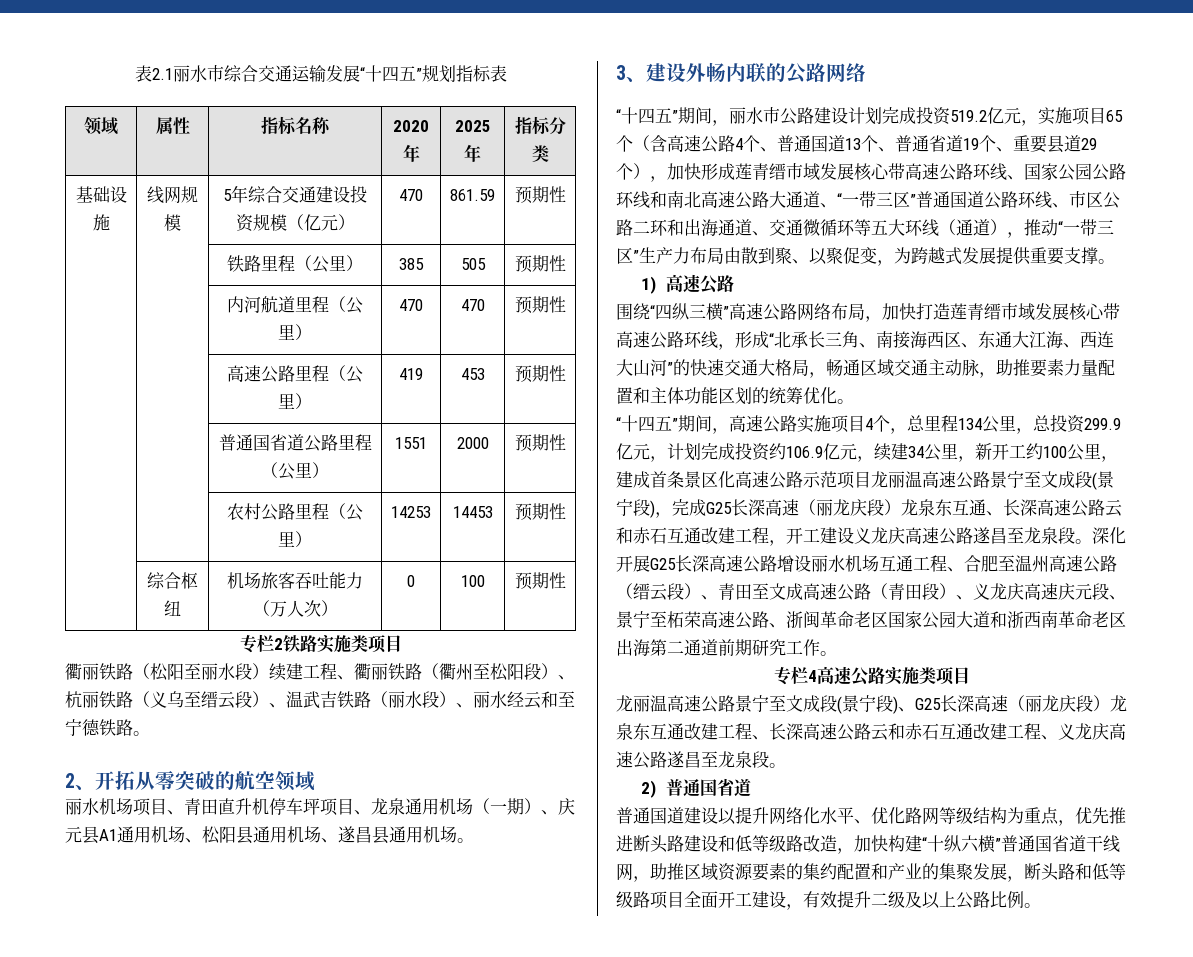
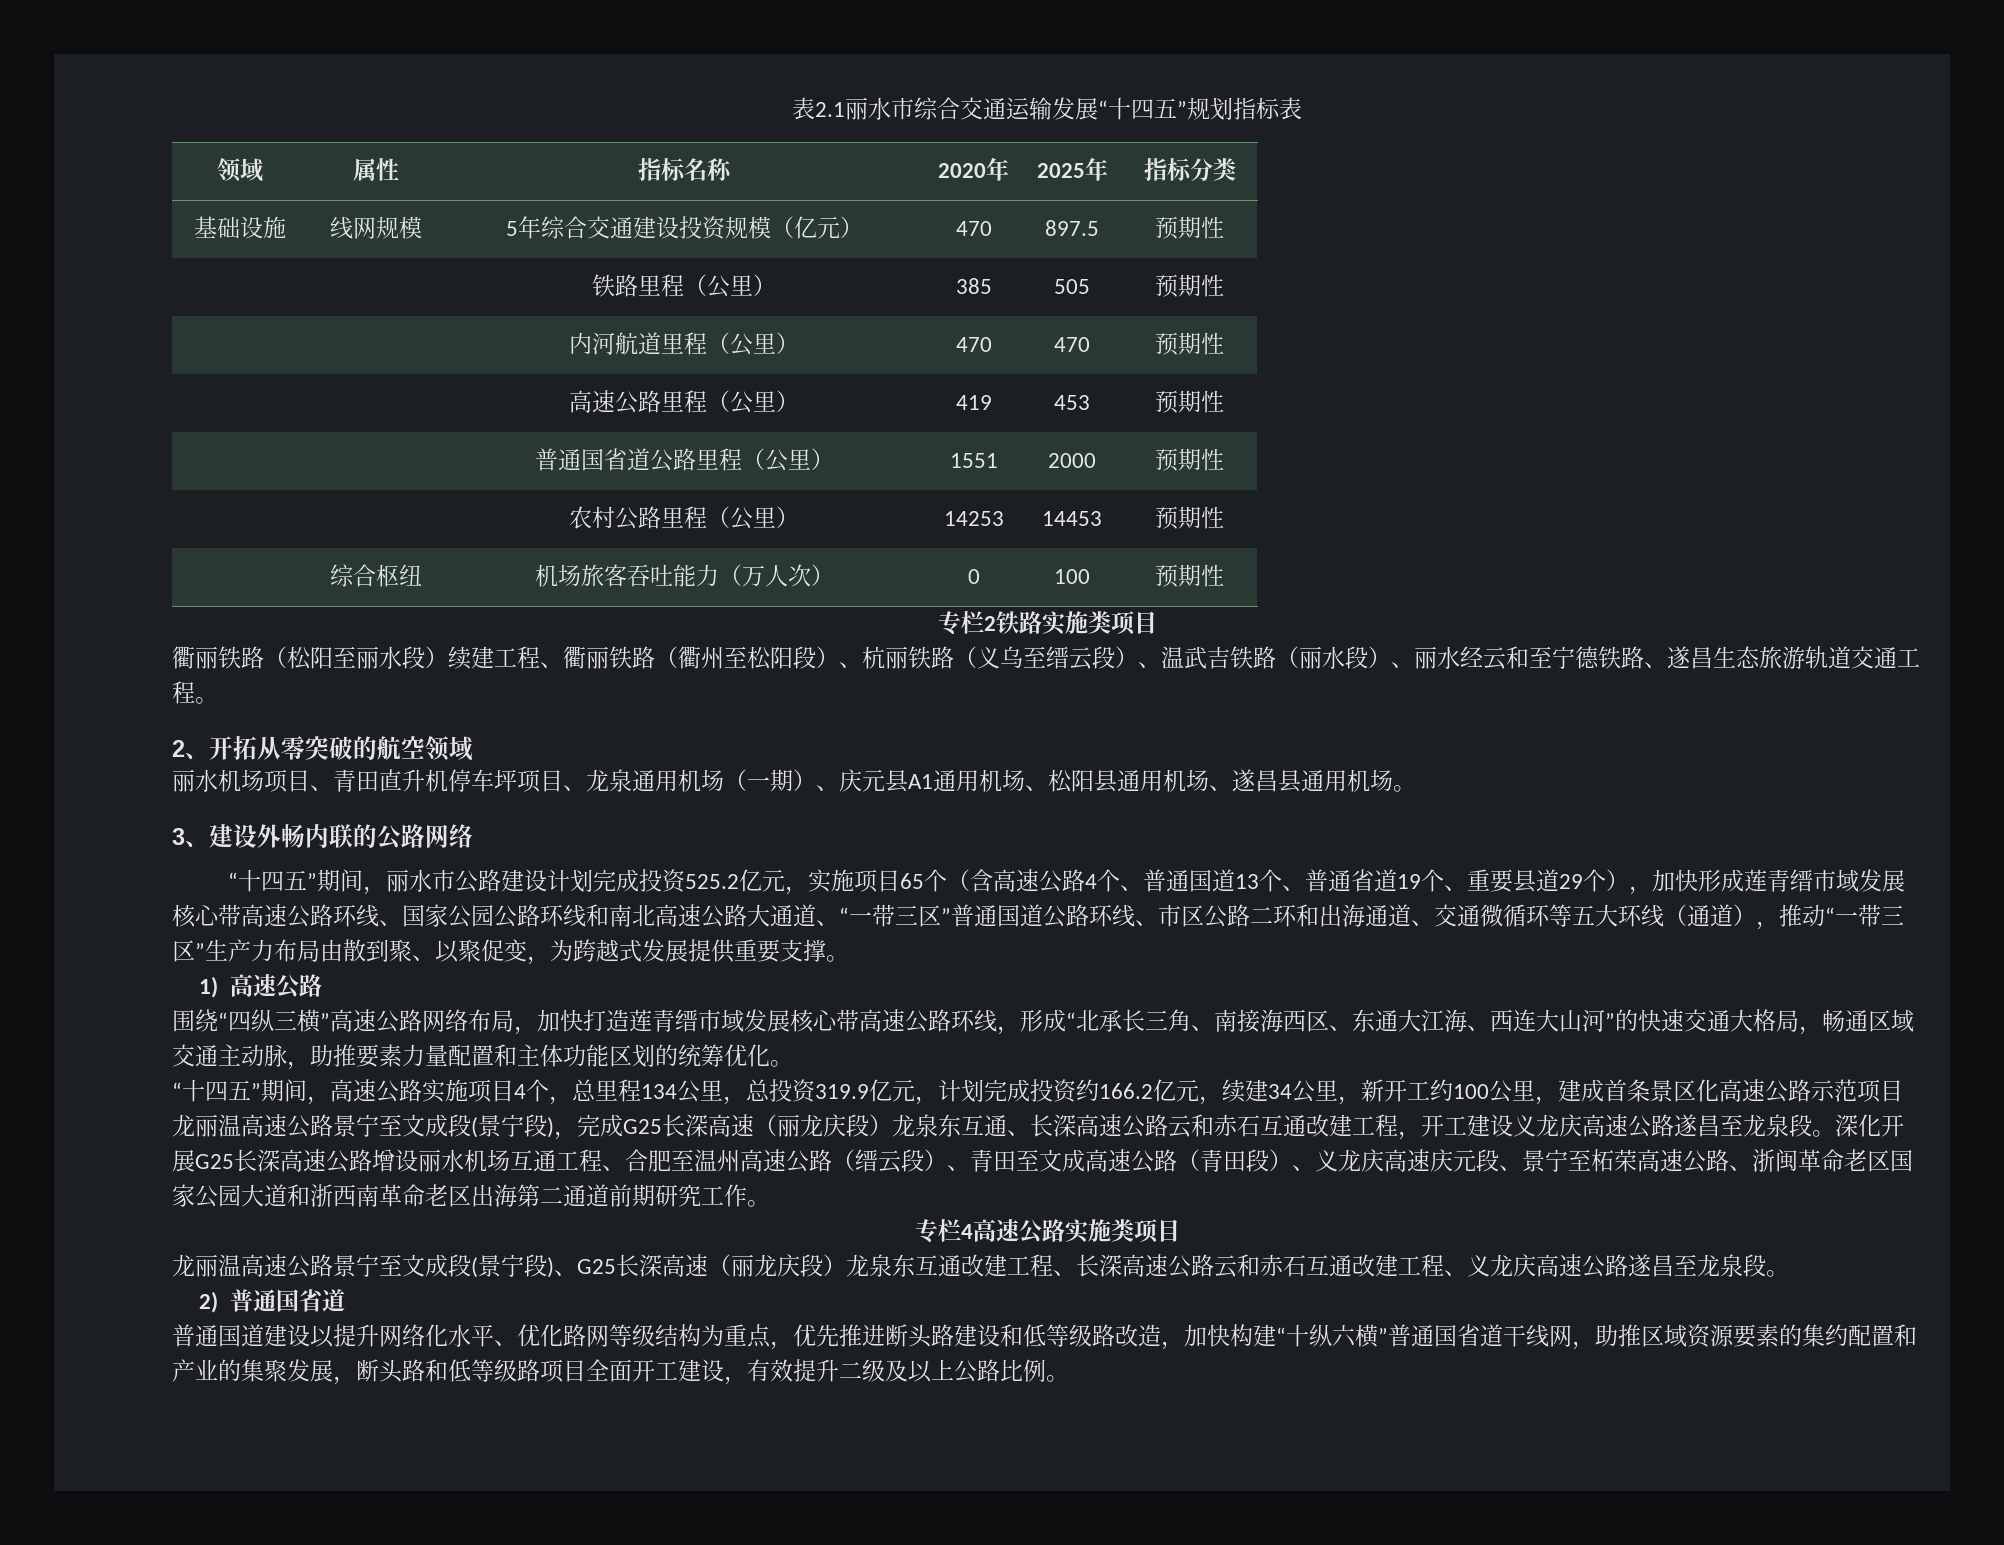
- 基础设施 | 线网规模 | 5年综合交通建设投资规模（亿元） | 470 | 861.59 | 预期性
+ 基础设施 | 线网规模 | 5年综合交通建设投资规模（亿元） | 470 | 897.5 | 预期性
- 衢丽铁路（松阳至丽水段）续建工程、衢丽铁路（衢州至松阳段）、杭丽铁路（义乌至缙云段）、温武吉铁路（丽水段）、丽水经云和至宁德铁路。
+ 衢丽铁路（松阳至丽水段）续建工程、衢丽铁路（衢州至松阳段）、杭丽铁路（义乌至缙云段）、温武吉铁路（丽水段）、丽水经云和至宁德铁路、遂昌生态旅游轨道交通工程。
- “十四五”期间，丽水市公路建设计划完成投资519.2亿元，实施项目65个（含高速公路4个、普通国道13个、普通省道19个、重要县道29个），加快形成莲青缙市域发展核心带高速公路环线、国家公园公路环线和南北高速公路大通道、“一带三区”普通国道公路环线、市区公路二环和出海通道、交通微循环等五大环线（通道），推动“一带三区”生产力布局由散到聚、以聚促变，为跨越式发展提供重要支撑。
+ “十四五”期间，丽水市公路建设计划完成投资525.2亿元，实施项目65个（含高速公路4个、普通国道13个、普通省道19个、重要县道29个），加快形成莲青缙市域发展核心带高速公路环线、国家公园公路环线和南北高速公路大通道、“一带三区”普通国道公路环线、市区公路二环和出海通道、交通微循环等五大环线（通道），推动“一带三区”生产力布局由散到聚、以聚促变，为跨越式发展提供重要支撑。
- “十四五”期间，高速公路实施项目4个，总里程134公里，总投资299.9亿元，计划完成投资约106.9亿元，续建34公里，新开工约100公里，建成首条景区化高速公路示范项目龙丽温高速公路景宁至文成段(景宁段)，完成G25长深高速（丽龙庆段）龙泉东互通、长深高速公路云和赤石互通改建工程，开工建设义龙庆高速公路遂昌至龙泉段。
+ “十四五”期间，高速公路实施项目4个，总里程134公里，总投资319.9亿元，计划完成投资约166.2亿元，续建34公里，新开工约100公里，建成首条景区化高速公路示范项目龙丽温高速公路景宁至文成段(景宁段)，完成G25长深高速（丽龙庆段）龙泉东互通、长深高速公路云和赤石互通改建工程，开工建设义龙庆高速公路遂昌至龙泉段。

